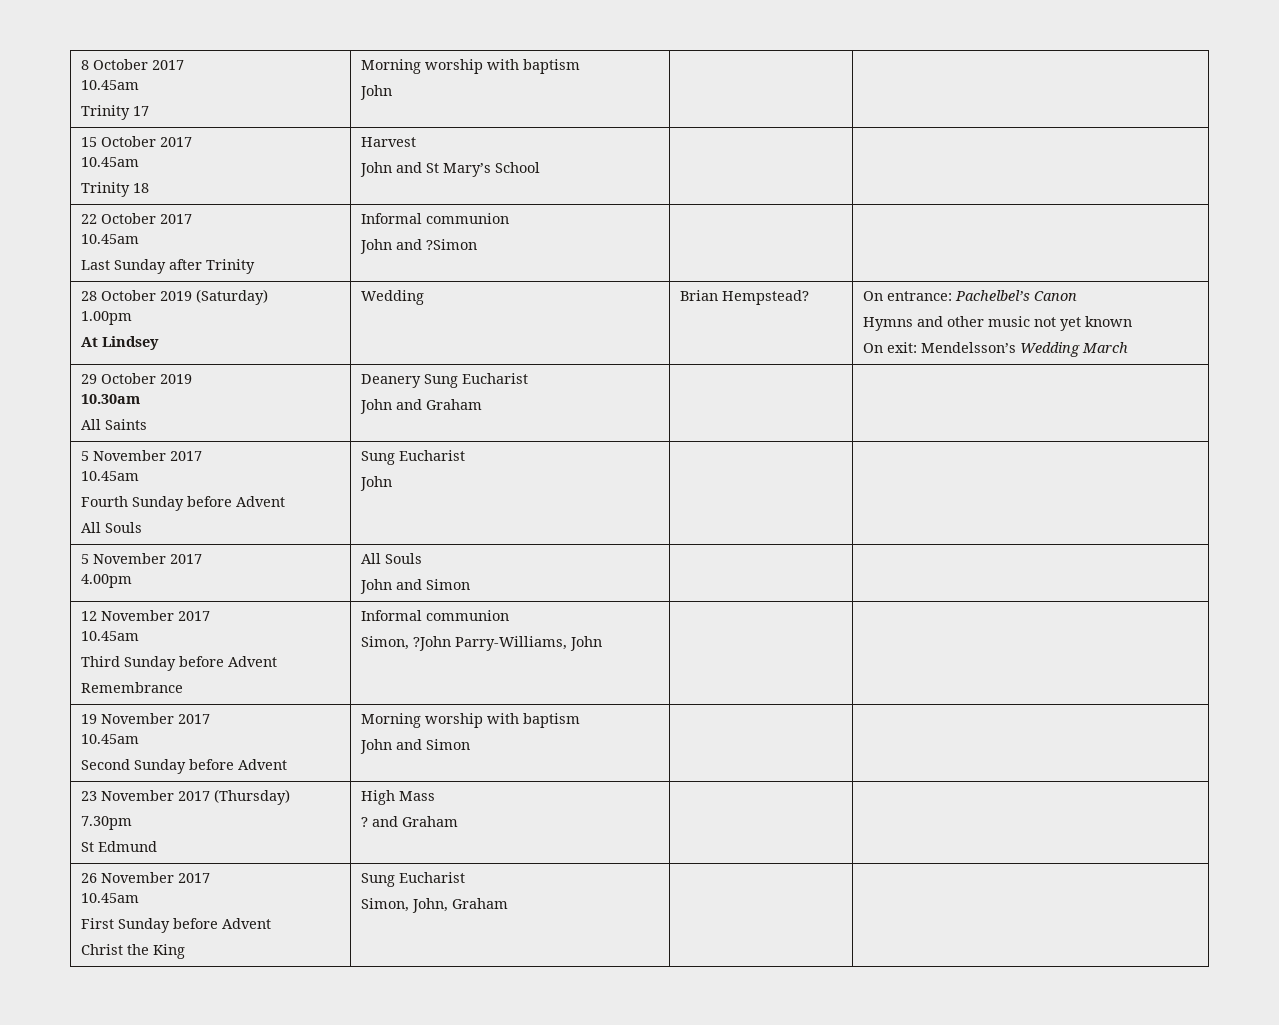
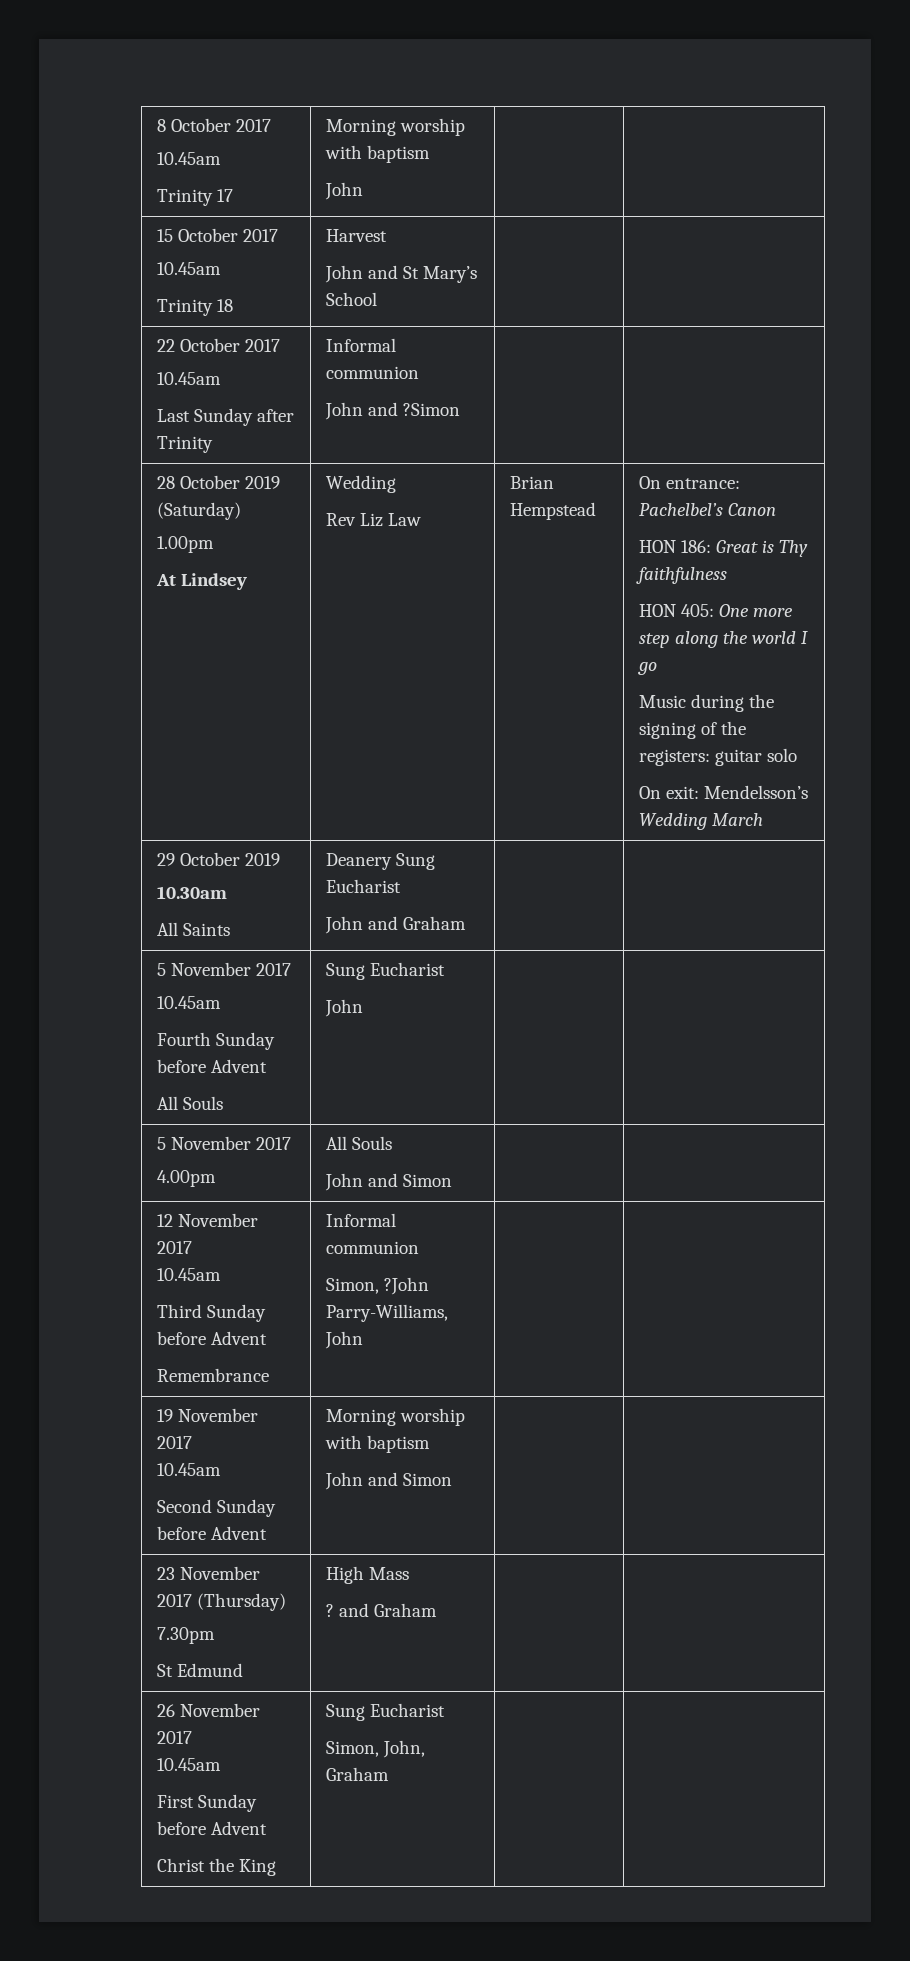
+ Rev Liz Law
- Brian Hempstead?
+ Brian Hempstead
- Hymns and other music not yet known
+ HON 186: Great is Thy faithfulness
+ HON 405: One more step along the world I go
+ Music during the signing of the registers: guitar solo

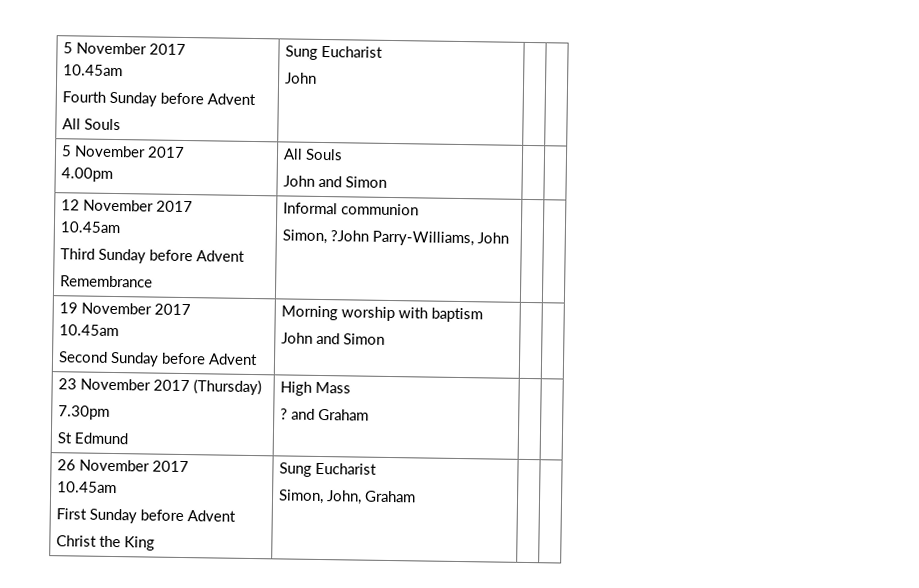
- 8 October 2017
- 10.45am
- Trinity 17 | Morning worship with baptism
- John | |
- 15 October 2017
- 10.45am
- Trinity 18 | Harvest
- John and St Mary’s School | |
- 22 October 2017
- 10.45am
- Last Sunday after Trinity | Informal communion
- John and ?Simon | |
- 28 October 2019 (Saturday)
- 1.00pm
- At Lindsey | Wedding
- Rev Liz Law | Brian Hempstead | On entrance: Pachelbel’s Canon
- HON 186: Great is Thy faithfulness
- HON 405: One more step along the world I go
- Music during the signing of the registers: guitar solo
- On exit: Mendelsson’s Wedding March
- 29 October 2019
- 10.30am
- All Saints | Deanery Sung Eucharist
- John and Graham | |

